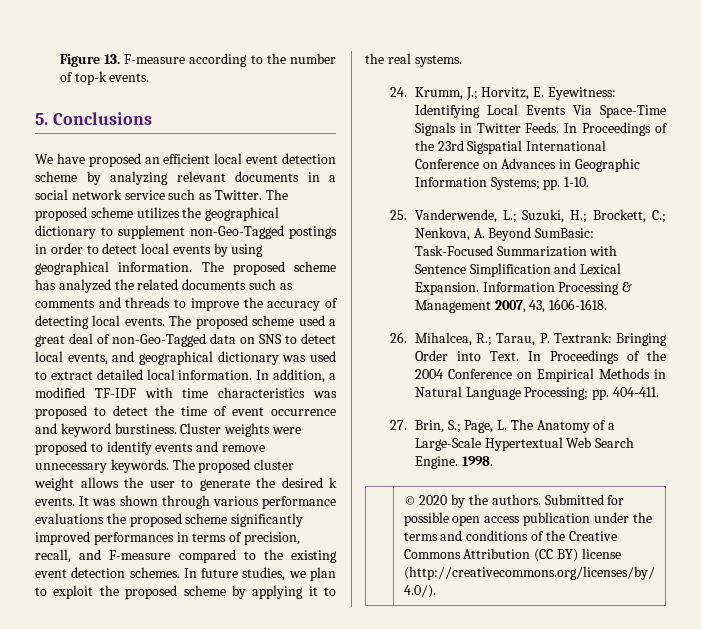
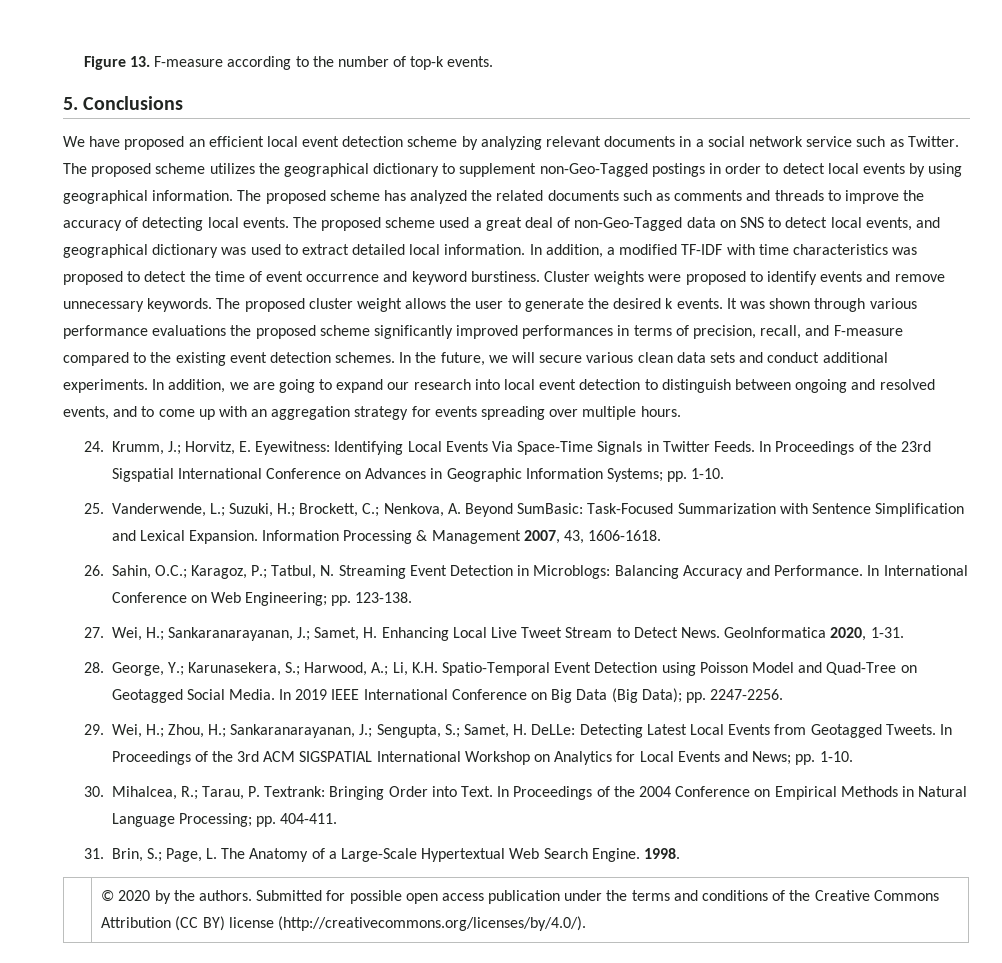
- In future studies, we plan to exploit the proposed scheme by applying it to the real systems.
+ In the future, we will secure various clean data sets and conduct additional experiments. In addition, we are going to expand our research into local event detection to distinguish between ongoing and resolved events, and to come up with an aggregation strategy for events spreading over multiple hours.
- 26. Mihalcea, R.; Tarau, P. Textrank: Bringing Order into Text.
+ 26. Sahin, O.C.; Karagoz, P.; Tatbul, N. Streaming Event Detection in Microblogs: Balancing Accuracy and Performance. In International Conference on Web Engineering; pp. 123-138.
+ 27. Wei, H.; Sankaranarayanan, J.; Samet, H. Enhancing Local Live Tweet Stream to Detect News. GeoInformatica 2020, 1-31.
+ 28. George, Y.; Karunasekera, S.; Harwood, A.; Li, K.H. Spatio-Temporal Event Detection using Poisson Model and Quad-Tree on Geotagged Social Media. In 2019 IEEE International Conference on Big Data (Big Data); pp. 2247-2256.
+ 29. Wei, H.; Zhou, H.; Sankaranarayanan, J.; Sengupta, S.; Samet, H. DeLLe: Detecting Latest Local Events from Geotagged Tweets. In Proceedings of the 3rd ACM SIGSPATIAL International Workshop on Analytics for Local Events and News; pp. 1-10.
+ 30. Mihalcea, R.; Tarau, P. Textrank: Bringing Order into Text.
- 27. Brin, S.; Page, L. The Anatomy of a Large-Scale Hypertextual Web Search Engine.
+ 31. Brin, S.; Page, L. The Anatomy of a Large-Scale Hypertextual Web Search Engine.

